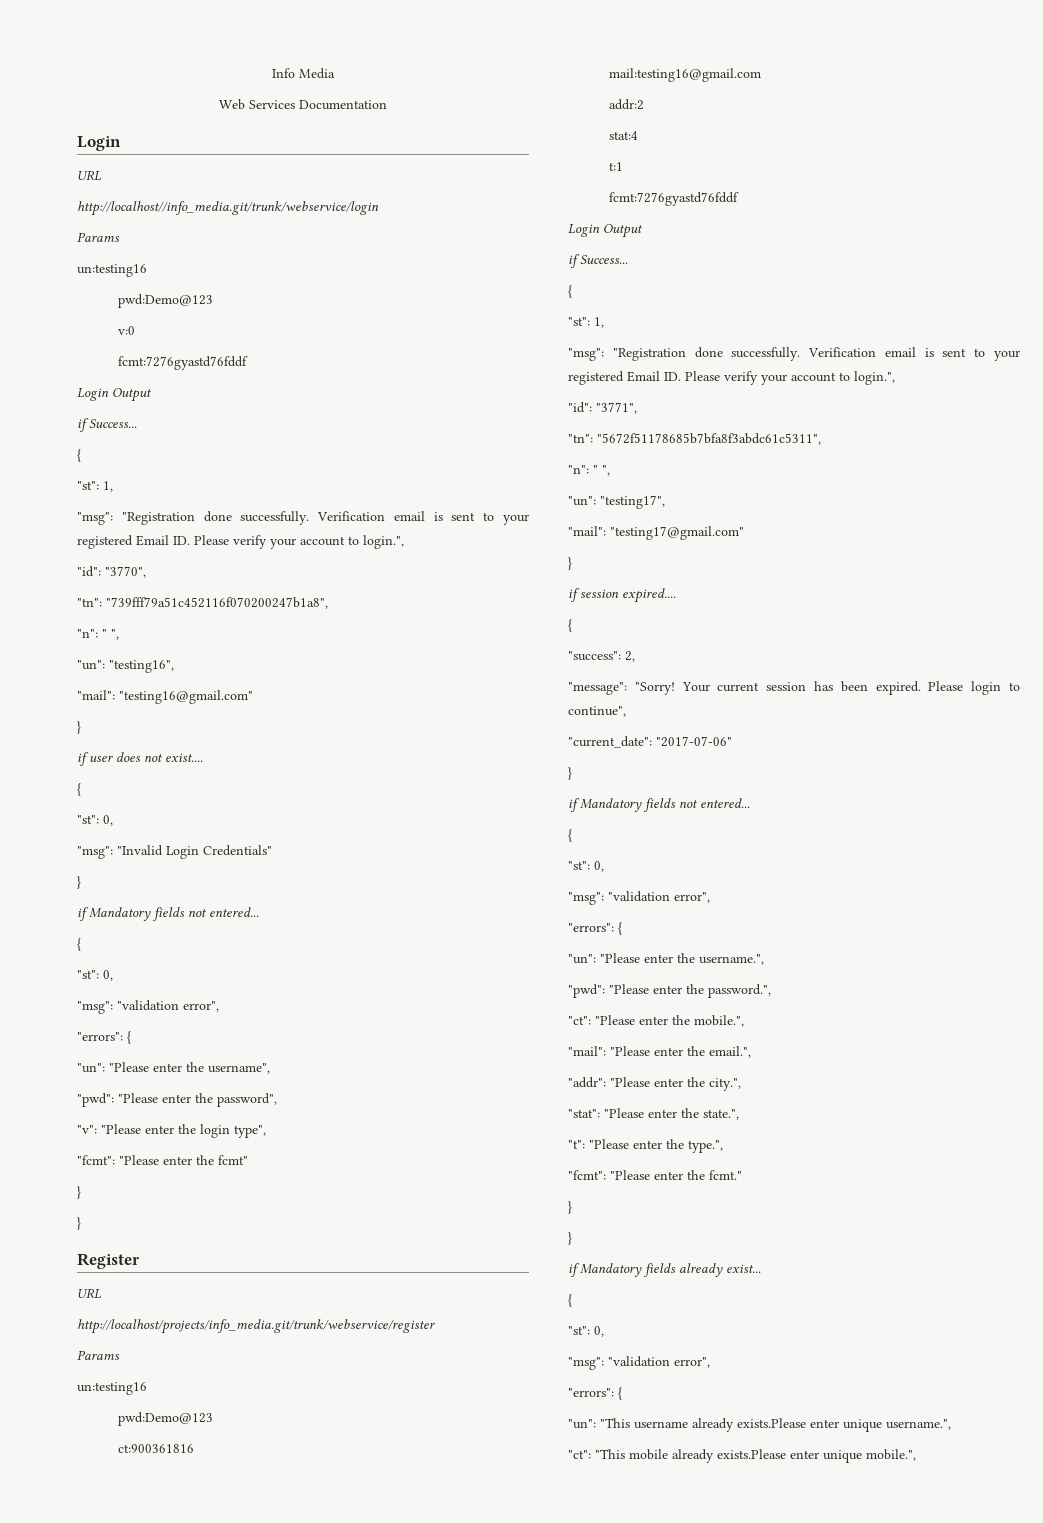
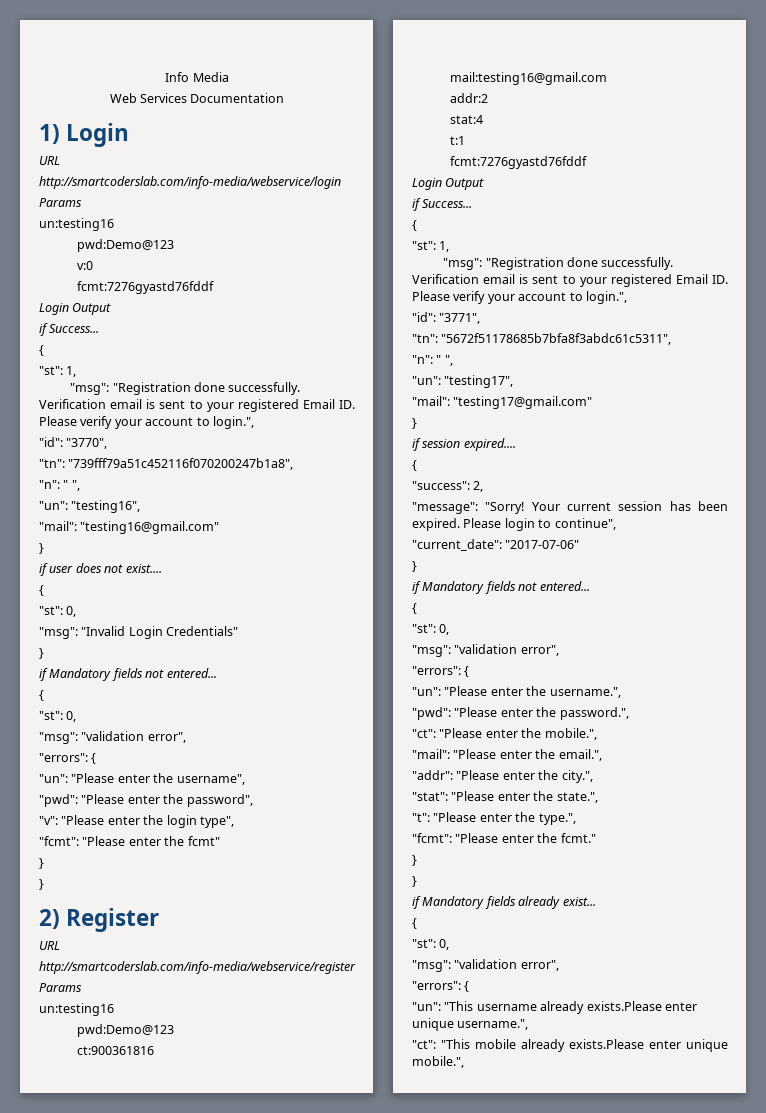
  Web Services Documentation
- Login
+ 1) Login
- http://localhost//info_media.git/trunk/webservice/login
+ http://smartcoderslab.com/info-media/webservice/login
- Register
+ 2) Register
- http://localhost/projects/info_media.git/trunk/webservice/register
+ http://smartcoderslab.com/info-media/webservice/register

